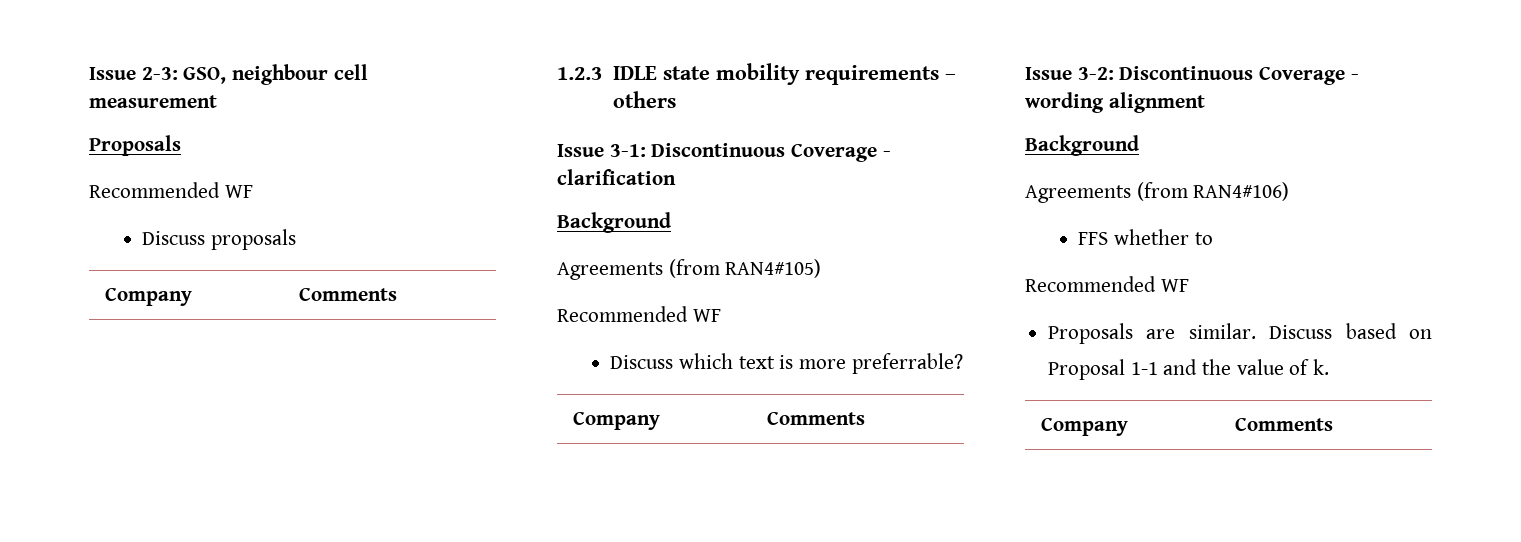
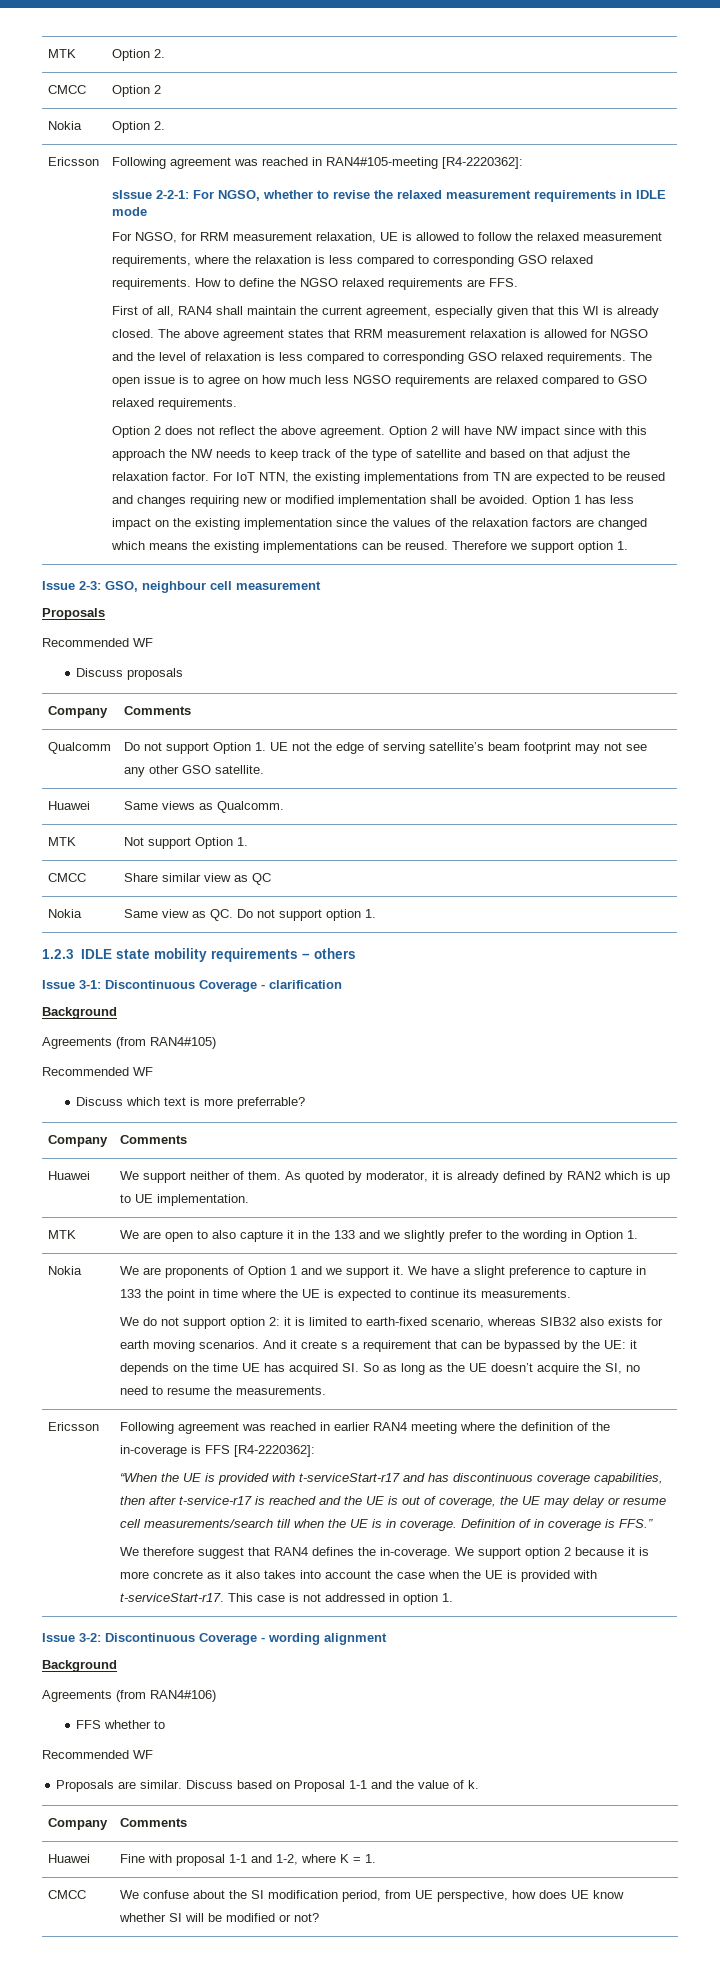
+ MTK | Option 2.
+ CMCC | Option 2
+ Nokia | Option 2.
+ Ericsson | Following agreement was reached in RAN4#105-meeting [R4-2220362]:
+ sIssue 2-2-1: For NGSO, whether to revise the relaxed measurement requirements in IDLE mode
+ For NGSO, for RRM measurement relaxation, UE is allowed to follow the relaxed measurement requirements, where the relaxation is less compared to corresponding GSO relaxed requirements. How to define the NGSO relaxed requirements are FFS.
+ First of all, RAN4 shall maintain the current agreement, especially given that this WI is already closed. The above agreement states that RRM measurement relaxation is allowed for NGSO and the level of relaxation is less compared to corresponding GSO relaxed requirements. The open issue is to agree on how much less NGSO requirements are relaxed compared to GSO relaxed requirements.
+ Option 2 does not reflect the above agreement. Option 2 will have NW impact since with this approach the NW needs to keep track of the type of satellite and based on that adjust the relaxation factor. For IoT NTN, the existing implementations from TN are expected to be reused and changes requiring new or modified implementation shall be avoided. Option 1 has less impact on the existing implementation since the values of the relaxation factors are changed which means the existing implementations can be reused. Therefore we support option 1.
+ Qualcomm | Do not support Option 1. UE not the edge of serving satellite’s beam footprint may not see any other GSO satellite.
+ Huawei | Same views as Qualcomm.
+ MTK | Not support Option 1.
+ CMCC | Share similar view as QC
+ Nokia | Same view as QC. Do not support option 1.
+ Huawei | We support neither of them. As quoted by moderator, it is already defined by RAN2 which is up to UE implementation.
+ MTK | We are open to also capture it in the 133 and we slightly prefer to the wording in Option 1.
+ Nokia | We are proponents of Option 1 and we support it. We have a slight preference to capture in 133 the point in time where the UE is expected to continue its measurements.
+ We do not support option 2: it is limited to earth-fixed scenario, whereas SIB32 also exists for earth moving scenarios. And it create s a requirement that can be bypassed by the UE: it depends on the time UE has acquired SI. So as long as the UE doesn’t acquire the SI, no need to resume the measurements.
+ Ericsson | Following agreement was reached in earlier RAN4 meeting where the definition of the in-coverage is FFS [R4-2220362]:
+ “When the UE is provided with t-serviceStart-r17 and has discontinuous coverage capabilities, then after t-service-r17 is reached and the UE is out of coverage, the UE may delay or resume cell measurements/search till when the UE is in coverage. Definition of in coverage is FFS.”
+ We therefore suggest that RAN4 defines the in-coverage. We support option 2 because it is more concrete as it also takes into account the case when the UE is provided with t-serviceStart-r17. This case is not addressed in option 1.
+ Huawei | Fine with proposal 1-1 and 1-2, where K = 1.
+ CMCC | We confuse about the SI modification period, from UE perspective, how does UE know whether SI will be modified or not?

